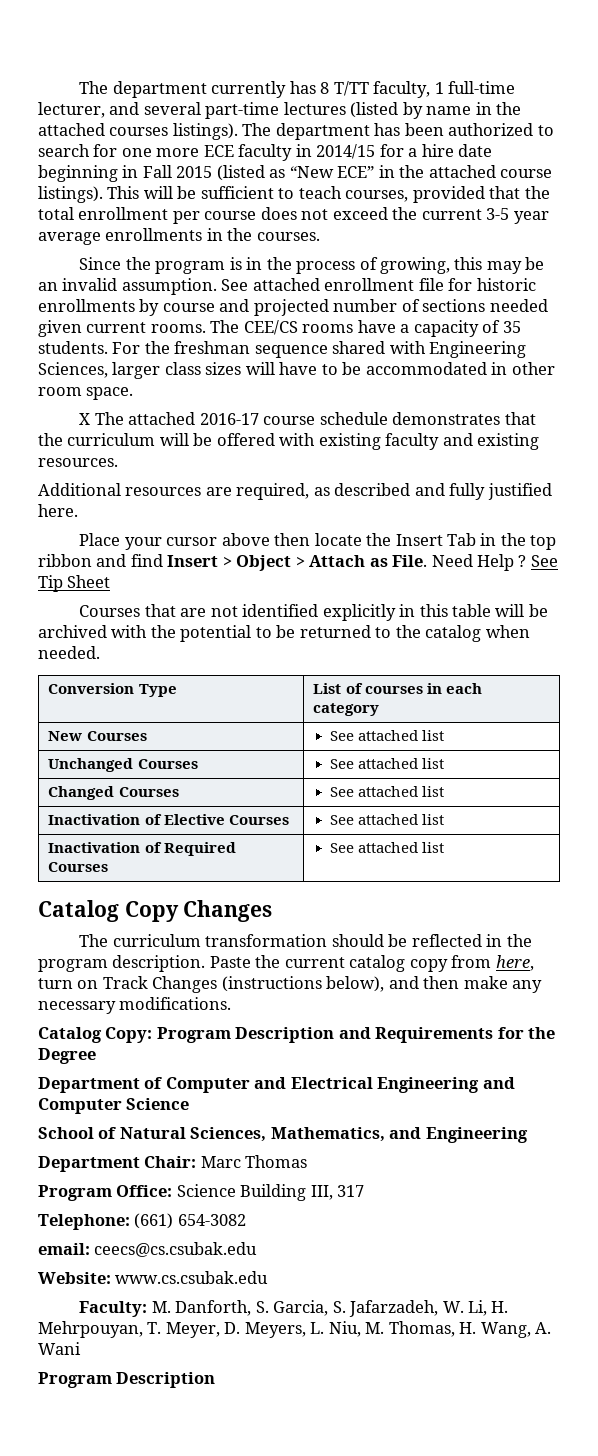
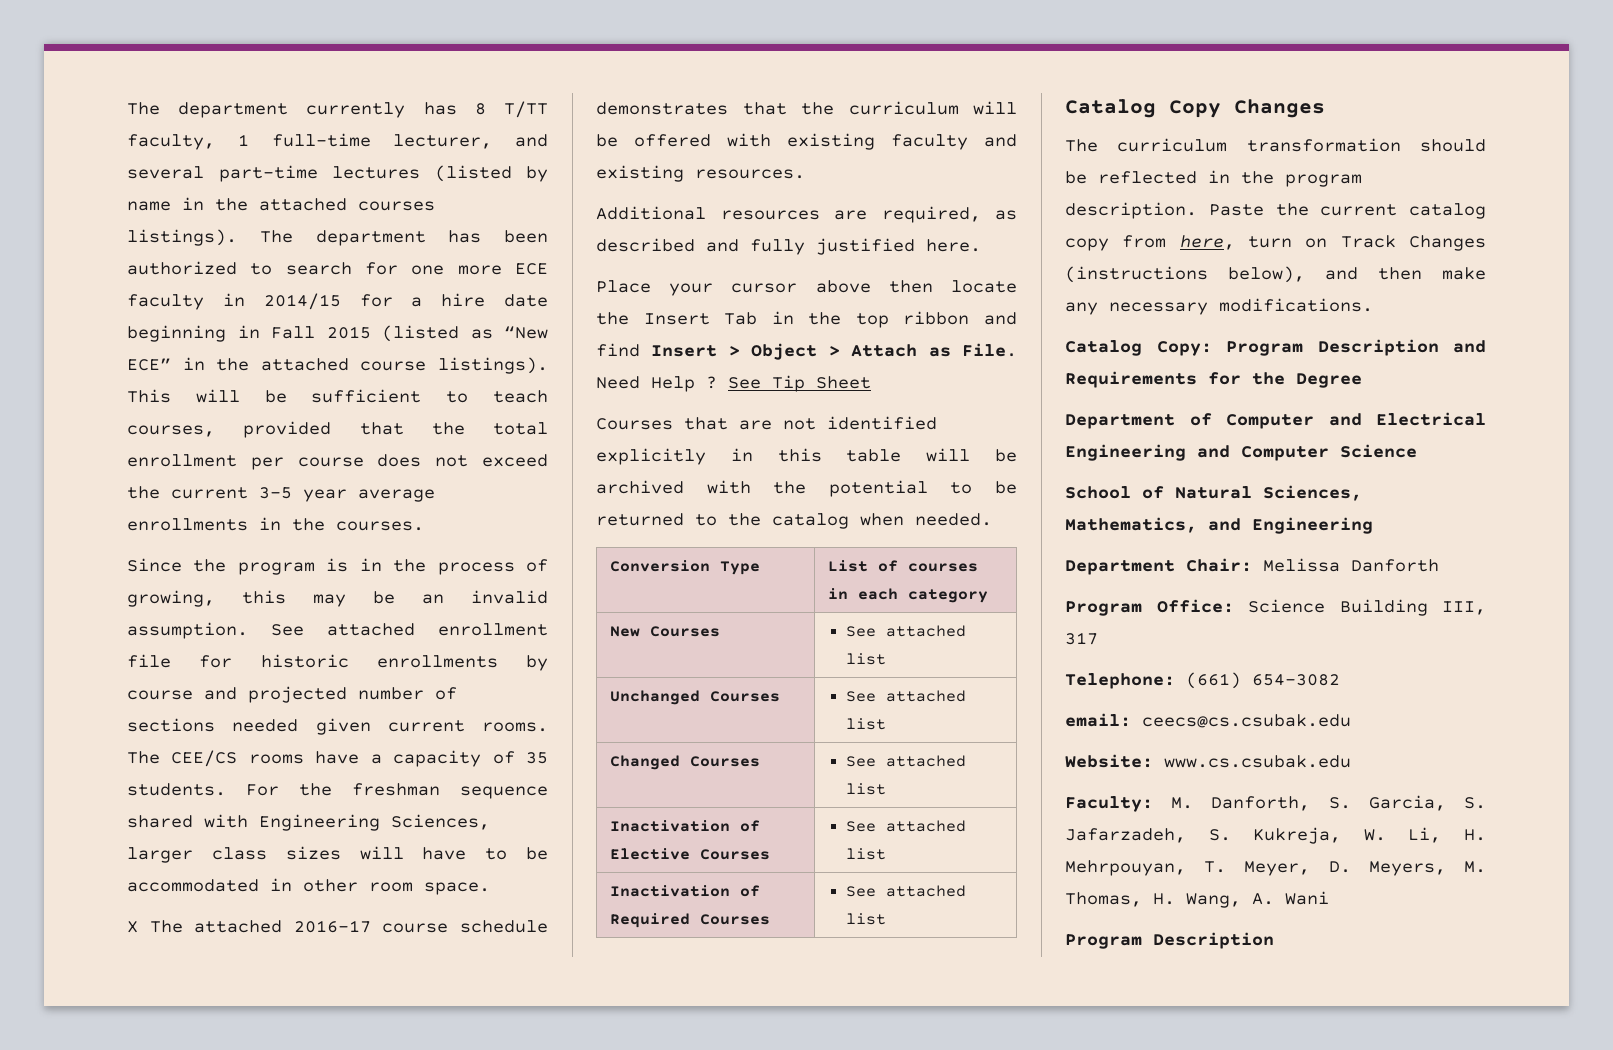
- Department Chair: Marc Thomas
+ Department Chair: Melissa Danforth
- Faculty: M. Danforth, S. Garcia, S. Jafarzadeh, W. Li, H. Mehrpouyan, T. Meyer, D. Meyers, L. Niu, M. Thomas, H. Wang, A. Wani
+ Faculty: M. Danforth, S. Garcia, S. Jafarzadeh, S. Kukreja, W. Li, H. Mehrpouyan, T. Meyer, D. Meyers, M. Thomas, H. Wang, A. Wani

